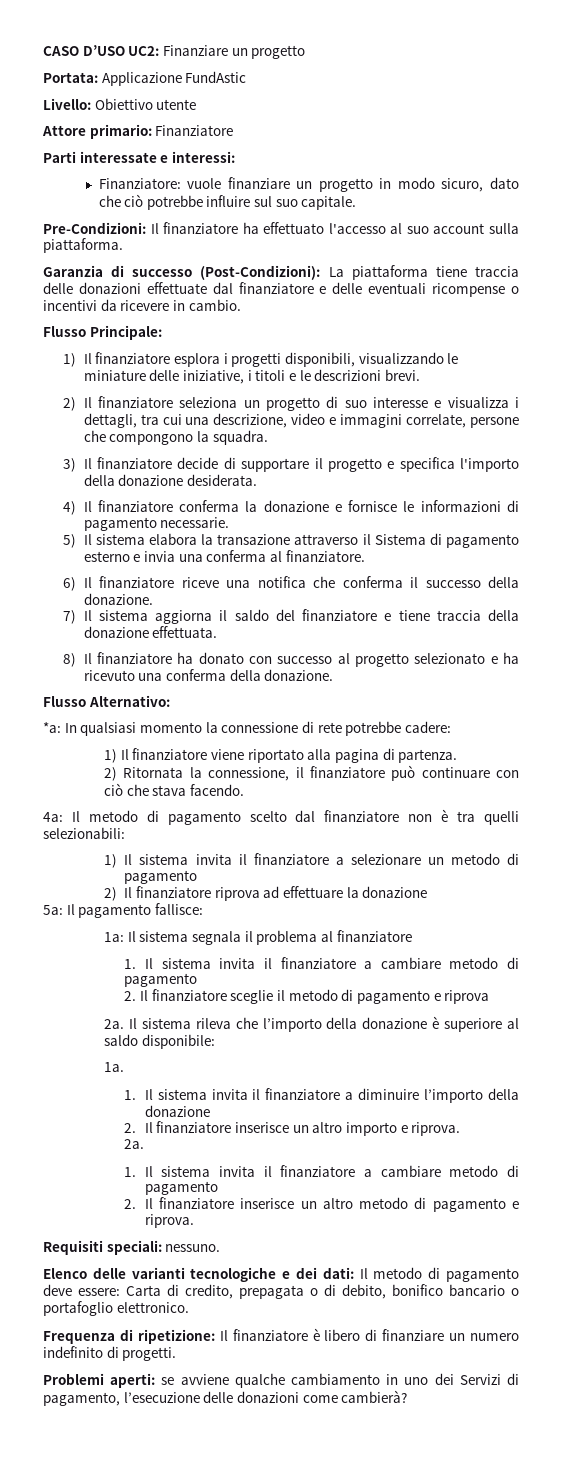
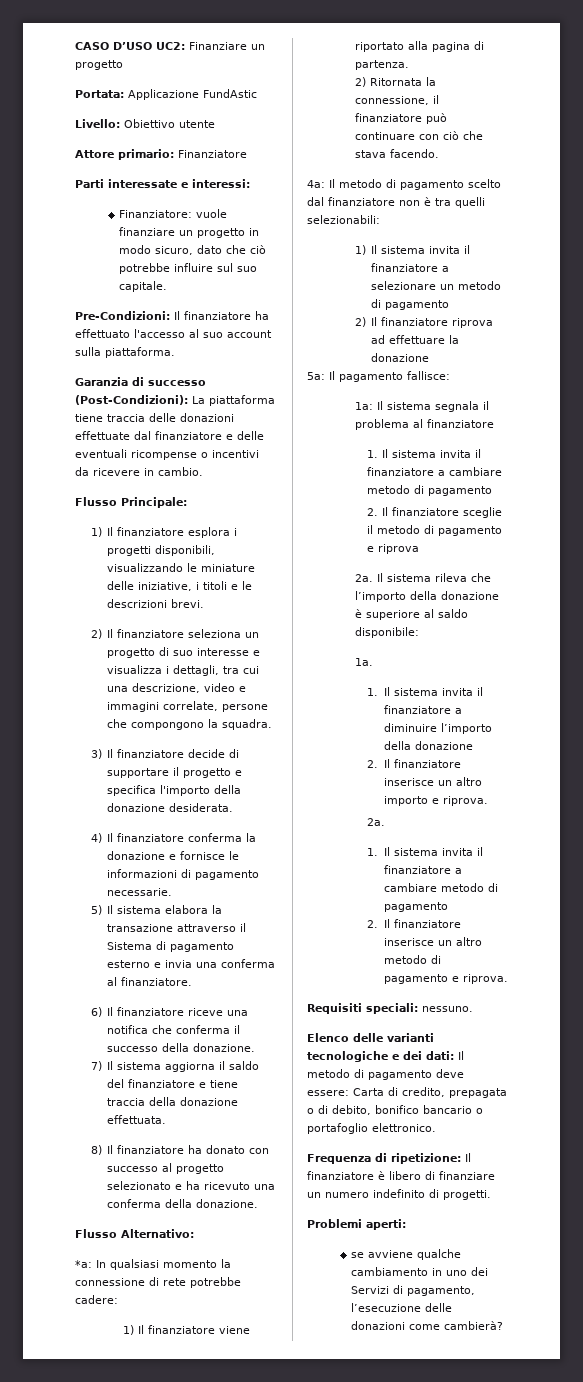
- Problemi aperti: se avviene qualche cambiamento in uno dei Servizi di pagamento, l’esecuzione delle donazioni come cambierà?
+ Problemi aperti:
+ se avviene qualche cambiamento in uno dei Servizi di pagamento, l’esecuzione delle donazioni come cambierà?

